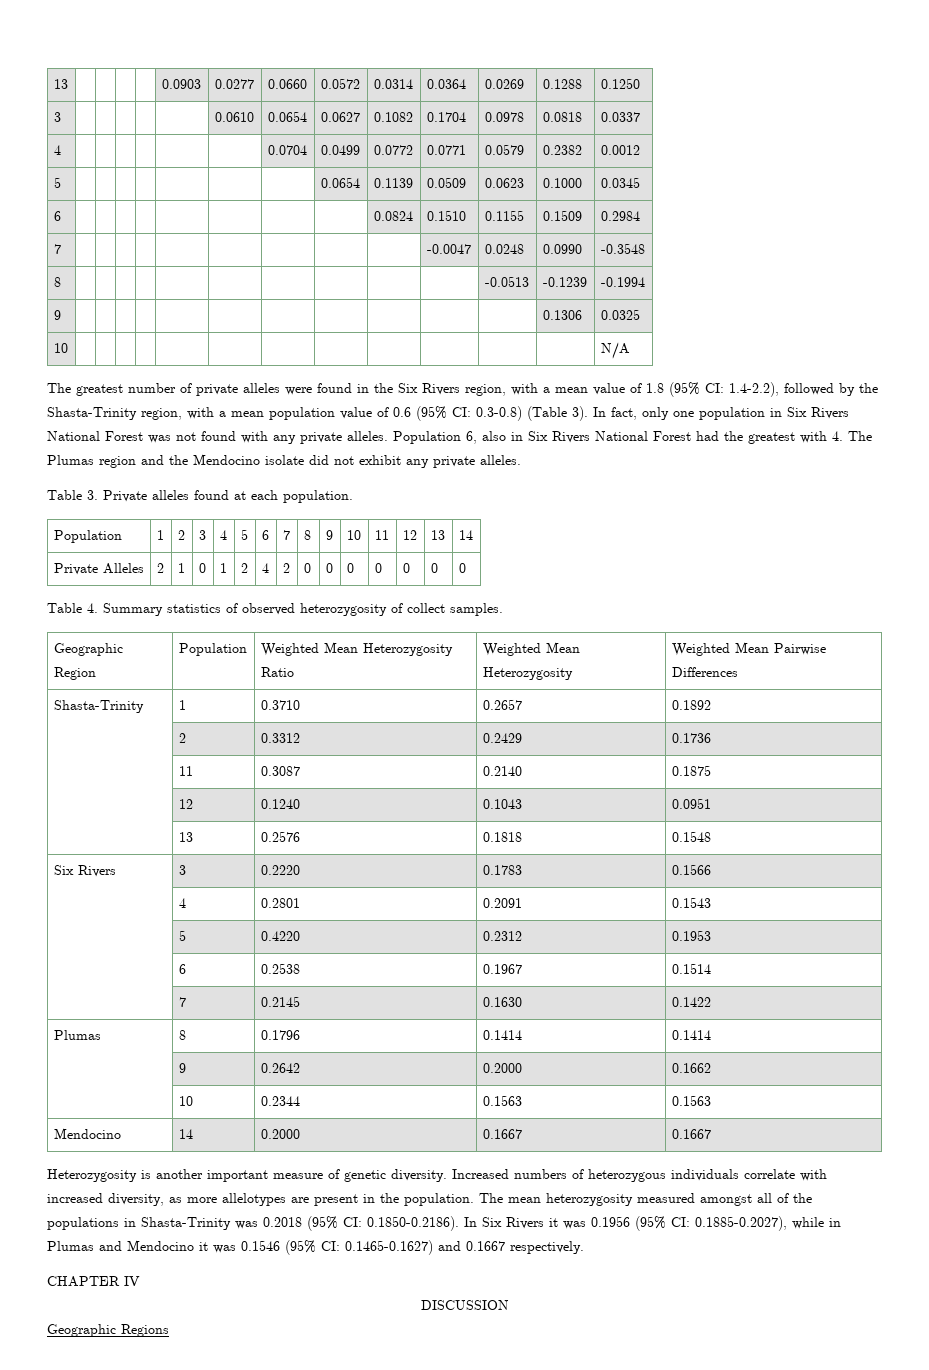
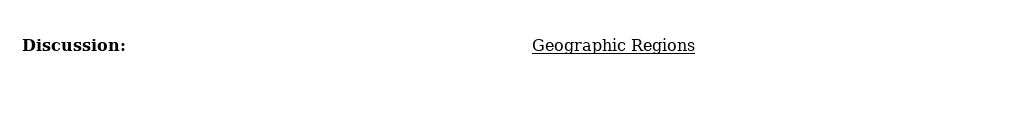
- 13 | | | | | 0.0903 | 0.0277 | 0.0660 | 0.0572 | 0.0314 | 0.0364 | 0.0269 | 0.1288 | 0.1250
- 3 | | | | | | 0.0610 | 0.0654 | 0.0627 | 0.1082 | 0.1704 | 0.0978 | 0.0818 | 0.0337
- 4 | | | | | | | 0.0704 | 0.0499 | 0.0772 | 0.0771 | 0.0579 | 0.2382 | 0.0012
- 5 | | | | | | | | 0.0654 | 0.1139 | 0.0509 | 0.0623 | 0.1000 | 0.0345
- 6 | | | | | | | | | 0.0824 | 0.1510 | 0.1155 | 0.1509 | 0.2984
- 7 | | | | | | | | | | -0.0047 | 0.0248 | 0.0990 | -0.3548
- 8 | | | | | | | | | | | -0.0513 | -0.1239 | -0.1994
- 9 | | | | | | | | | | | | 0.1306 | 0.0325
- 10 | | | | | | | | | | | | | N/A
- The greatest number of private alleles were found in the Six Rivers region, with a mean value of 1.8 (95% CI: 1.4-2.2), followed by the Shasta-Trinity region, with a mean population value of 0.6 (95% CI: 0.3-0.8) (Table 3). In fact, only one population in Six Rivers National Forest was not found with any private alleles. Population 6, also in Six Rivers National Forest had the greatest with 4. The Plumas region and the Mendocino isolate did not exhibit any private alleles.
- Table 3. Private alleles found at each population.
- Population | 1 | 2 | 3 | 4 | 5 | 6 | 7 | 8 | 9 | 10 | 11 | 12 | 13 | 14
- Private Alleles | 2 | 1 | 0 | 1 | 2 | 4 | 2 | 0 | 0 | 0 | 0 | 0 | 0 | 0
- Table 4. Summary statistics of observed heterozygosity of collect samples.
- Geographic Region | Population | Weighted Mean Heterozygosity Ratio | Weighted Mean Heterozygosity | Weighted Mean Pairwise Differences
- Shasta-Trinity | 1 | 0.3710 | 0.2657 | 0.1892
- | 2 | 0.3312 | 0.2429 | 0.1736
- | 11 | 0.3087 | 0.2140 | 0.1875
- | 12 | 0.1240 | 0.1043 | 0.0951
- | 13 | 0.2576 | 0.1818 | 0.1548
- Six Rivers | 3 | 0.2220 | 0.1783 | 0.1566
- | 4 | 0.2801 | 0.2091 | 0.1543
- | 5 | 0.4220 | 0.2312 | 0.1953
- | 6 | 0.2538 | 0.1967 | 0.1514
- | 7 | 0.2145 | 0.1630 | 0.1422
- Plumas | 8 | 0.1796 | 0.1414 | 0.1414
- | 9 | 0.2642 | 0.2000 | 0.1662
- | 10 | 0.2344 | 0.1563 | 0.1563
- Mendocino | 14 | 0.2000 | 0.1667 | 0.1667
- Heterozygosity is another important measure of genetic diversity. Increased numbers of heterozygous individuals correlate with increased diversity, as more allelotypes are present in the population. The mean heterozygosity measured amongst all of the populations in Shasta-Trinity was 0.2018 (95% CI: 0.1850-0.2186). In Six Rivers it was 0.1956 (95% CI: 0.1885-0.2027), while in Plumas and Mendocino it was 0.1546 (95% CI: 0.1465-0.1627) and 0.1667 respectively.
- CHAPTER IV
- DISCUSSION
+ Discussion:

